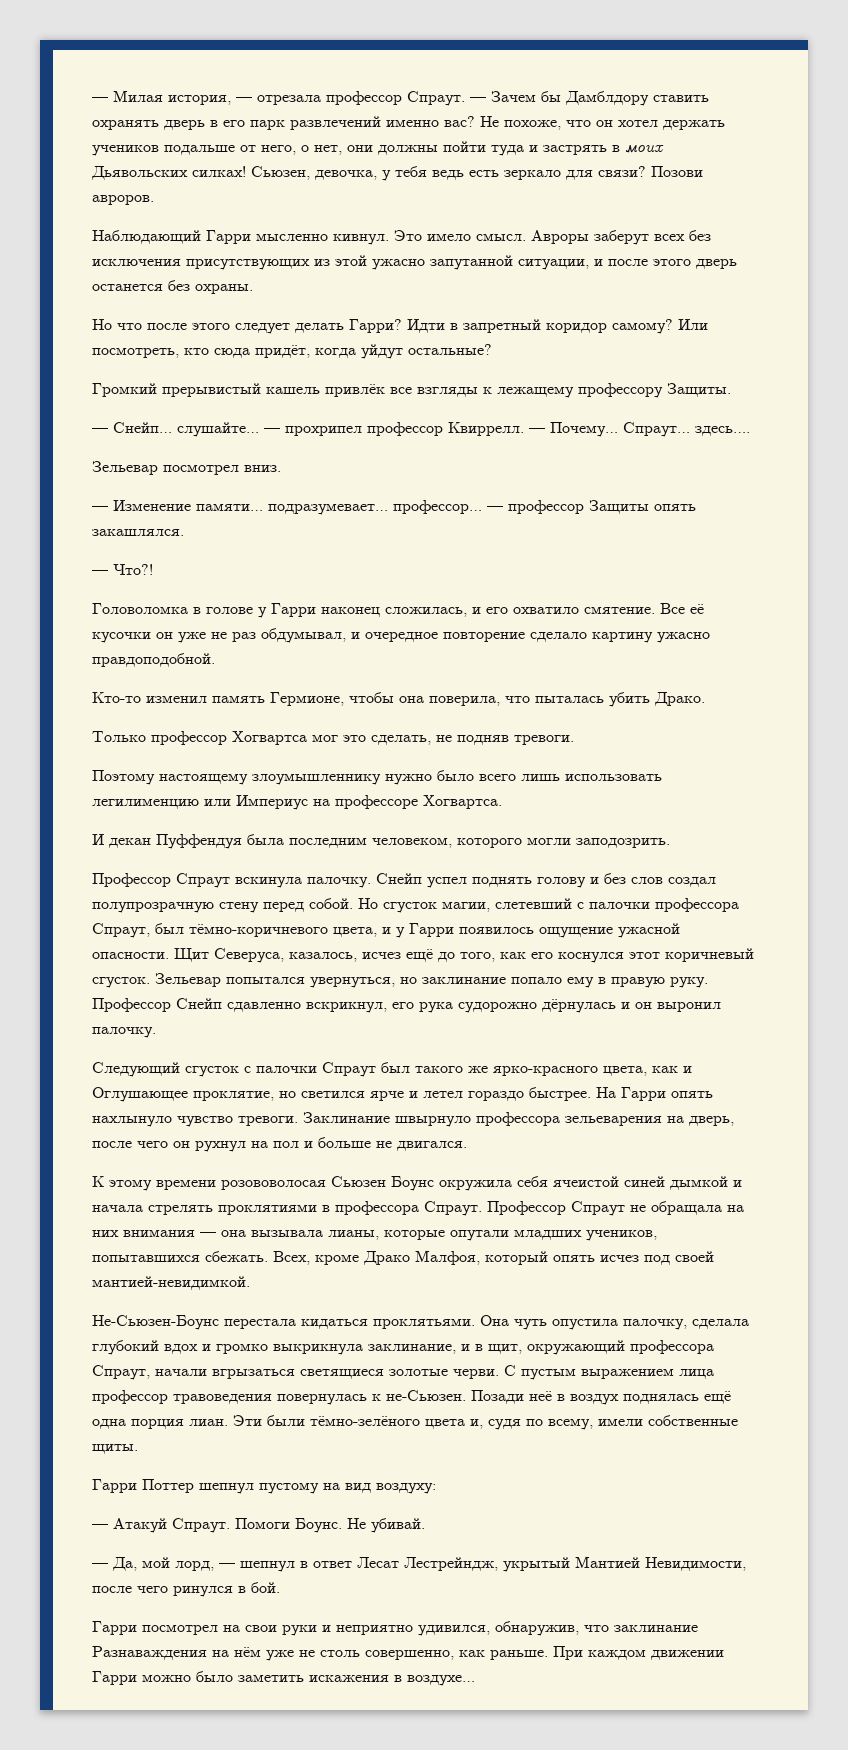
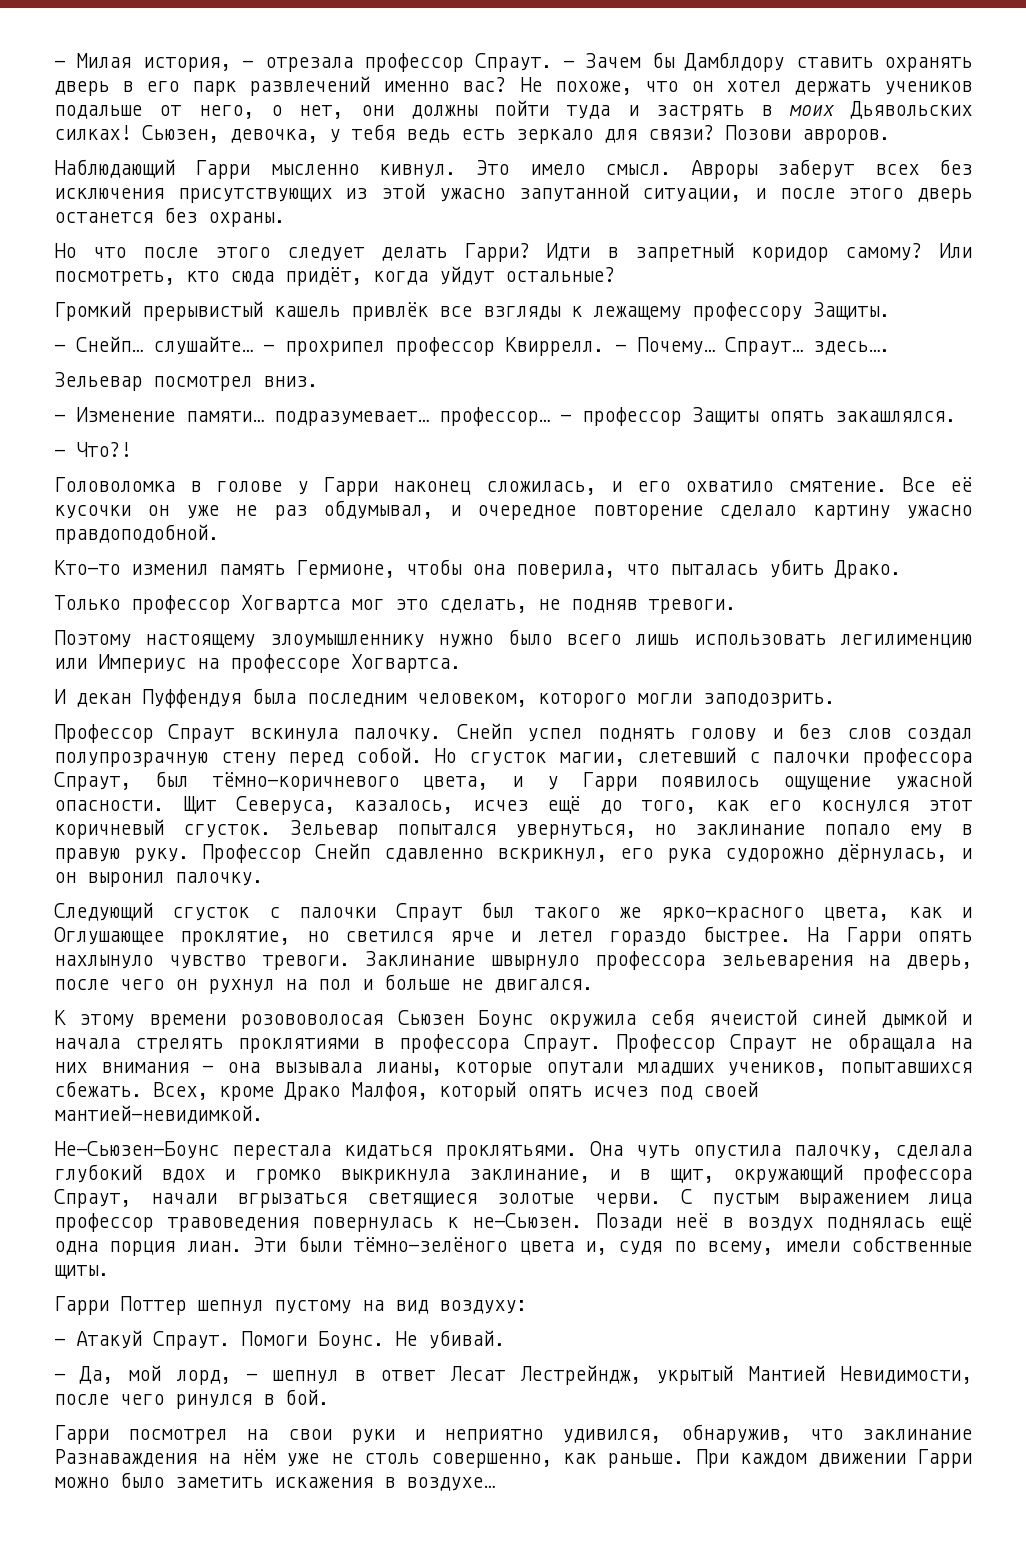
- Профессор Снейп сдавленно вскрикнул, его рука судорожно дёрнулась и он выронил палочку.
+ Профессор Снейп сдавленно вскрикнул, его рука судорожно дёрнулась, и он выронил палочку.

